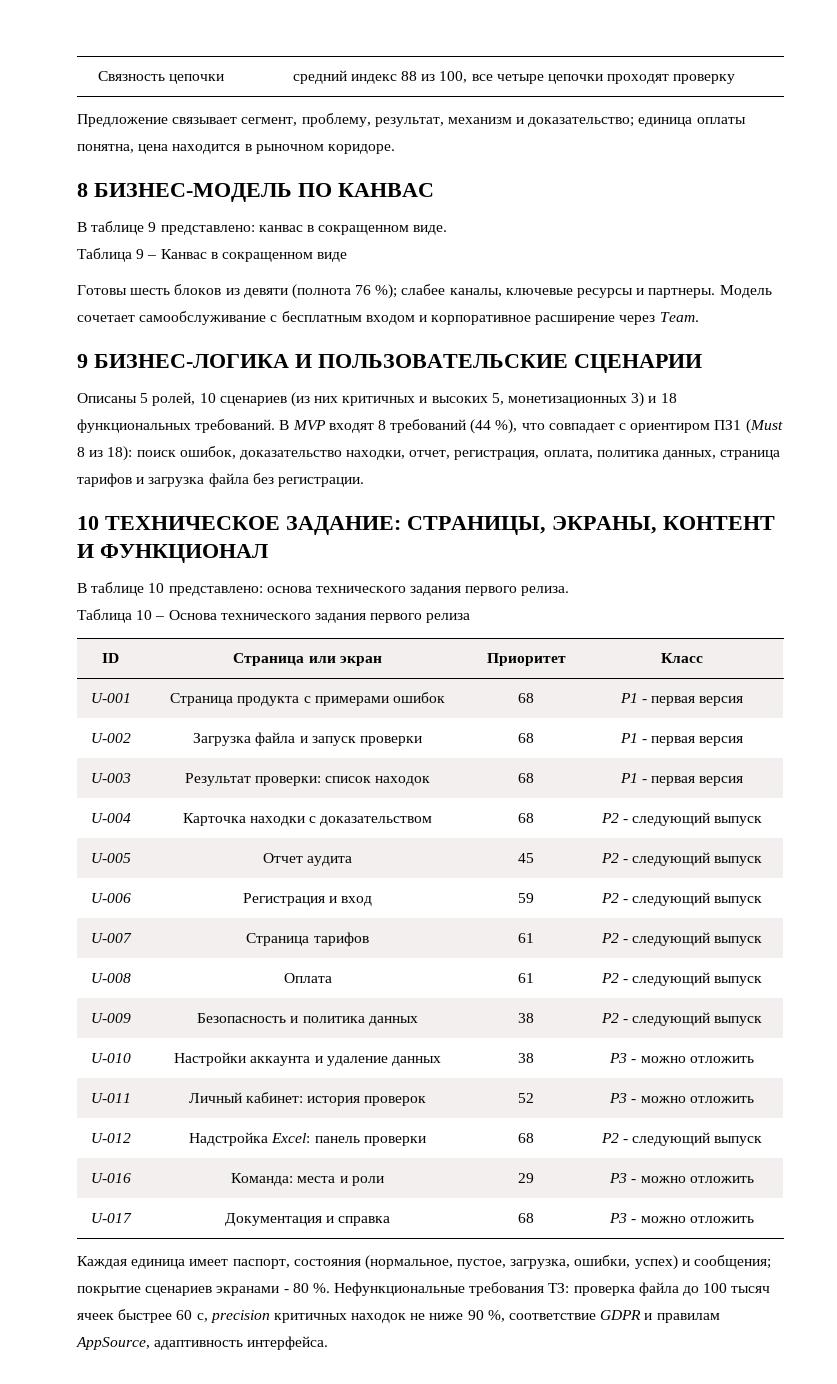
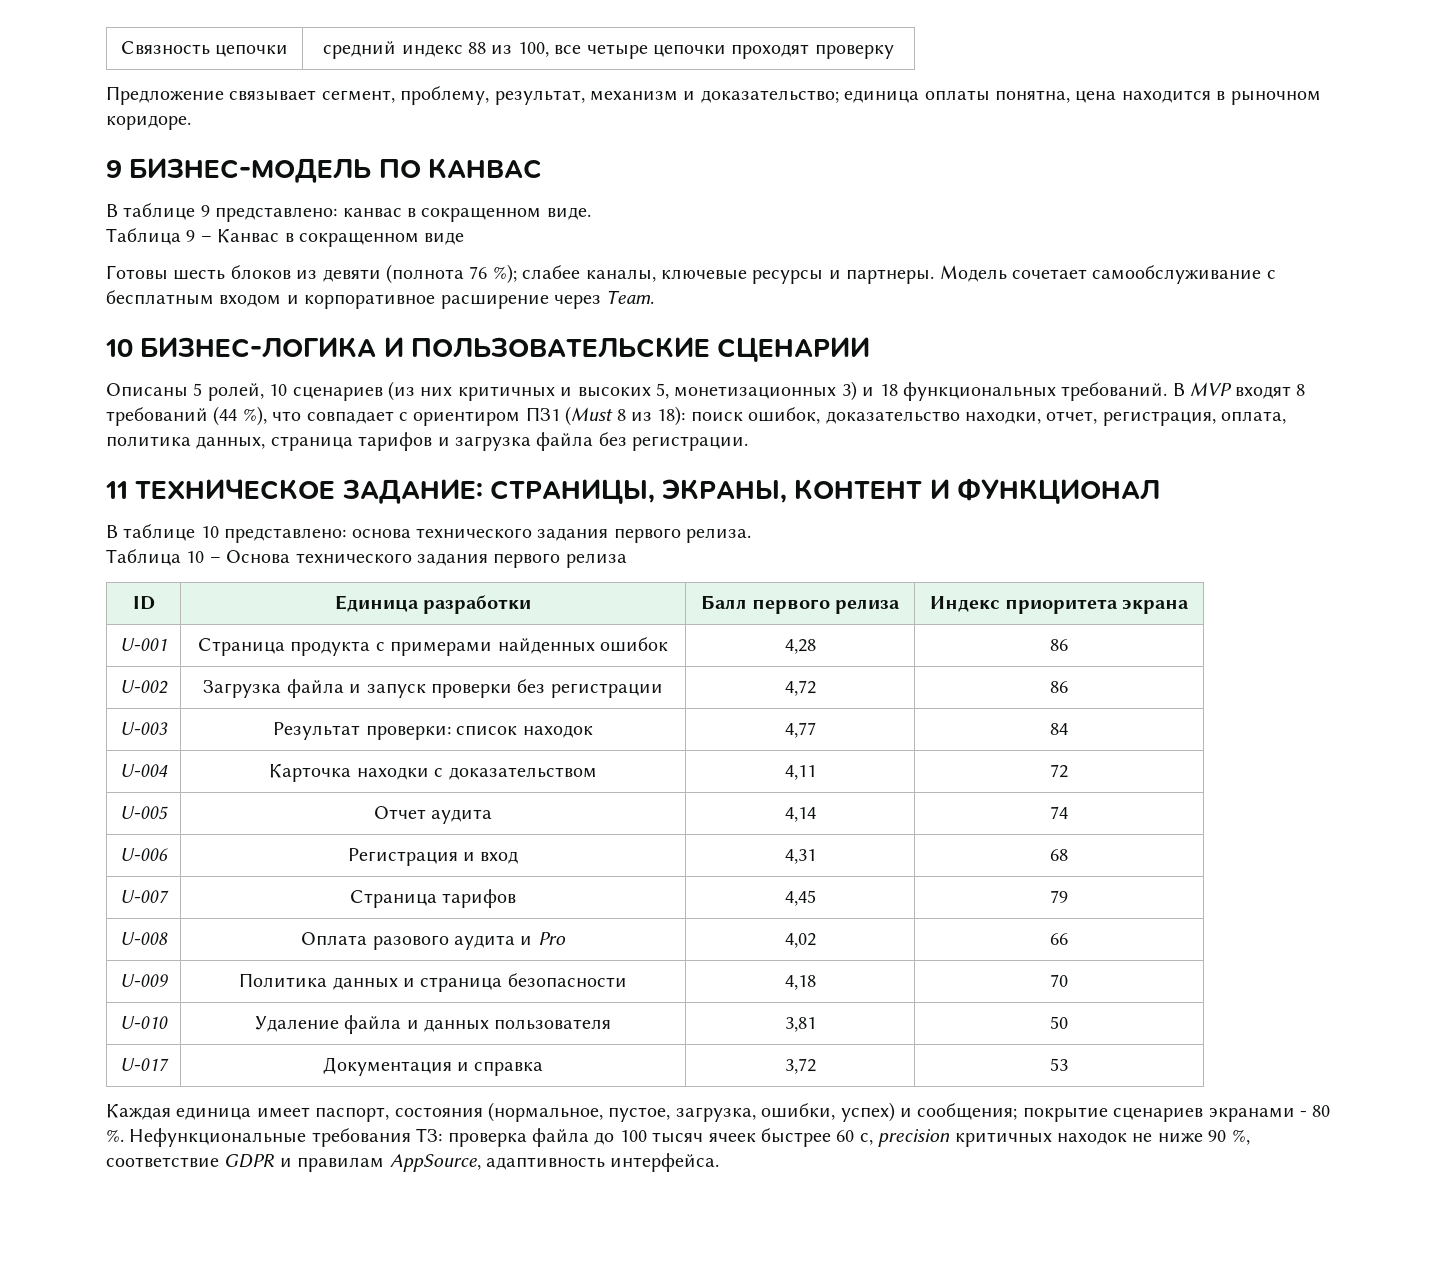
- 8 БИЗНЕС-МОДЕЛЬ ПО КАНВАС
+ 9 БИЗНЕС-МОДЕЛЬ ПО КАНВАС
- 9 БИЗНЕС-ЛОГИКА И ПОЛЬЗОВАТЕЛЬСКИЕ СЦЕНАРИИ
+ 10 БИЗНЕС-ЛОГИКА И ПОЛЬЗОВАТЕЛЬСКИЕ СЦЕНАРИИ
- 10 ТЕХНИЧЕСКОЕ ЗАДАНИЕ: СТРАНИЦЫ, ЭКРАНЫ, КОНТЕНТ И ФУНКЦИОНАЛ
+ 11 ТЕХНИЧЕСКОЕ ЗАДАНИЕ: СТРАНИЦЫ, ЭКРАНЫ, КОНТЕНТ И ФУНКЦИОНАЛ
- ID | Страница или экран | Приоритет | Класс
+ ID | Единица разработки | Балл первого релиза | Индекс приоритета экрана
- U-001 | Страница продукта с примерами ошибок | 68 | P1 - первая версия
+ U-001 | Страница продукта с примерами найденных ошибок | 4,28 | 86
- U-002 | Загрузка файла и запуск проверки | 68 | P1 - первая версия
+ U-002 | Загрузка файла и запуск проверки без регистрации | 4,72 | 86
- U-003 | Результат проверки: список находок | 68 | P1 - первая версия
+ U-003 | Результат проверки: список находок | 4,77 | 84
- U-004 | Карточка находки с доказательством | 68 | P2 - следующий выпуск
- U-005 | Отчет аудита | 45 | P2 - следующий выпуск
- U-006 | Регистрация и вход | 59 | P2 - следующий выпуск
- U-007 | Страница тарифов | 61 | P2 - следующий выпуск
- U-008 | Оплата | 61 | P2 - следующий выпуск
- U-009 | Безопасность и политика данных | 38 | P2 - следующий выпуск
- U-010 | Настройки аккаунта и удаление данных | 38 | P3 - можно отложить
- U-011 | Личный кабинет: история проверок | 52 | P3 - можно отложить
- U-012 | Надстройка Excel: панель проверки | 68 | P2 - следующий выпуск
- U-016 | Команда: места и роли | 29 | P3 - можно отложить
+ U-004 | Карточка находки с доказательством | 4,11 | 72
+ U-005 | Отчет аудита | 4,14 | 74
+ U-006 | Регистрация и вход | 4,31 | 68
+ U-007 | Страница тарифов | 4,45 | 79
+ U-008 | Оплата разового аудита и Pro | 4,02 | 66
+ U-009 | Политика данных и страница безопасности | 4,18 | 70
+ U-010 | Удаление файла и данных пользователя | 3,81 | 50
- U-017 | Документация и справка | 68 | P3 - можно отложить
+ U-017 | Документация и справка | 3,72 | 53

